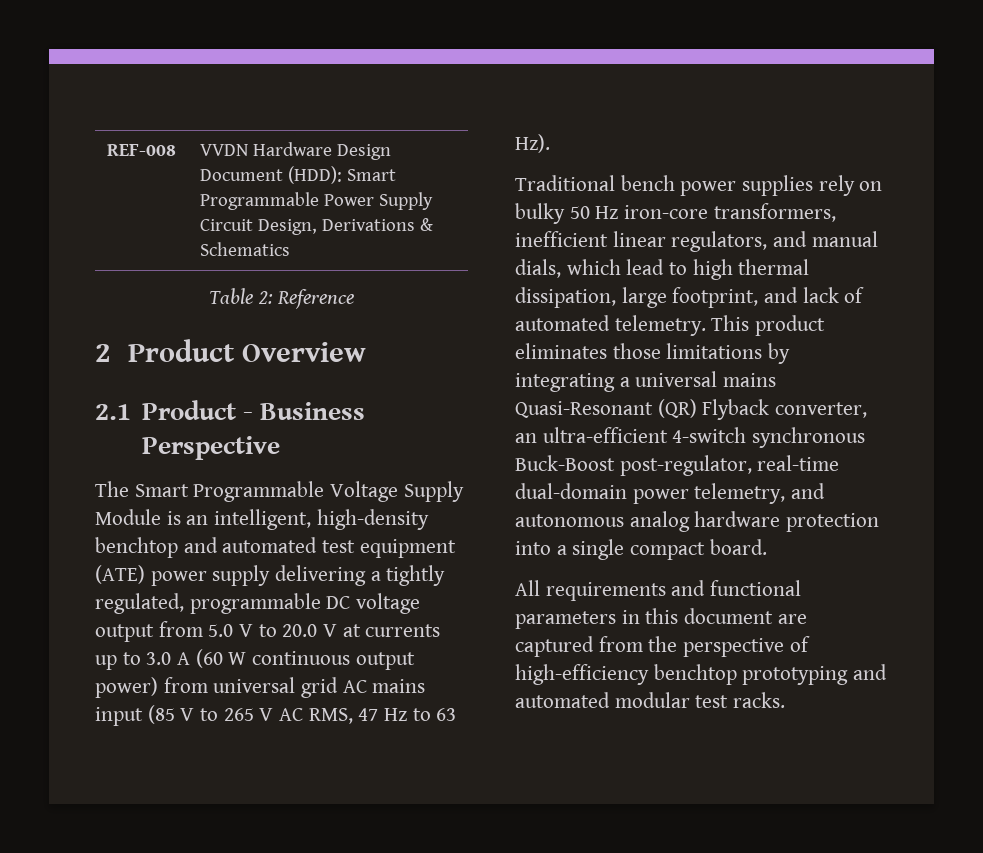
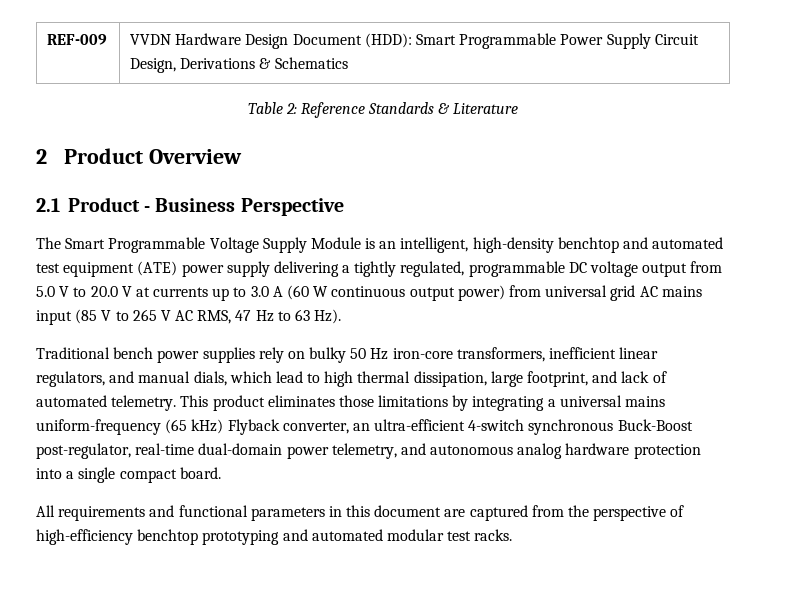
- REF-008 | VVDN Hardware Design Document (HDD): Smart Programmable Power Supply Circuit Design, Derivations & Schematics
+ REF-009 | VVDN Hardware Design Document (HDD): Smart Programmable Power Supply Circuit Design, Derivations & Schematics
- Table 2: Reference
+ Table 2: Reference Standards & Literature
- This product eliminates those limitations by integrating a universal mains Quasi-Resonant (QR) Flyback converter, an ultra-efficient 4-switch synchronous Buck-Boost post-regulator, real-time dual-domain power telemetry, and autonomous analog hardware protection into a single compact board.
+ This product eliminates those limitations by integrating a universal mains uniform-frequency (65 kHz) Flyback converter, an ultra-efficient 4-switch synchronous Buck-Boost post-regulator, real-time dual-domain power telemetry, and autonomous analog hardware protection into a single compact board.

